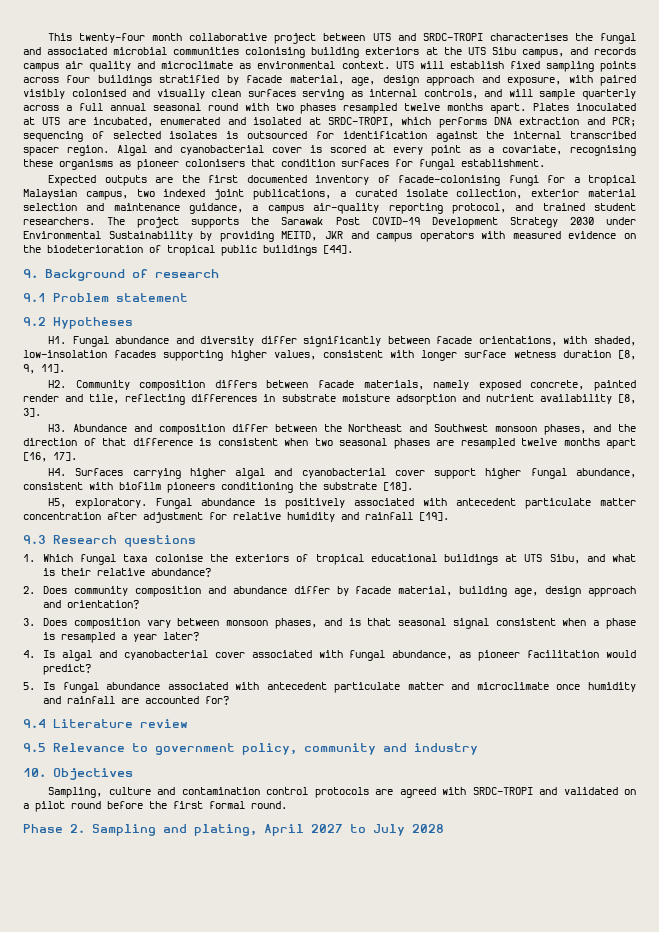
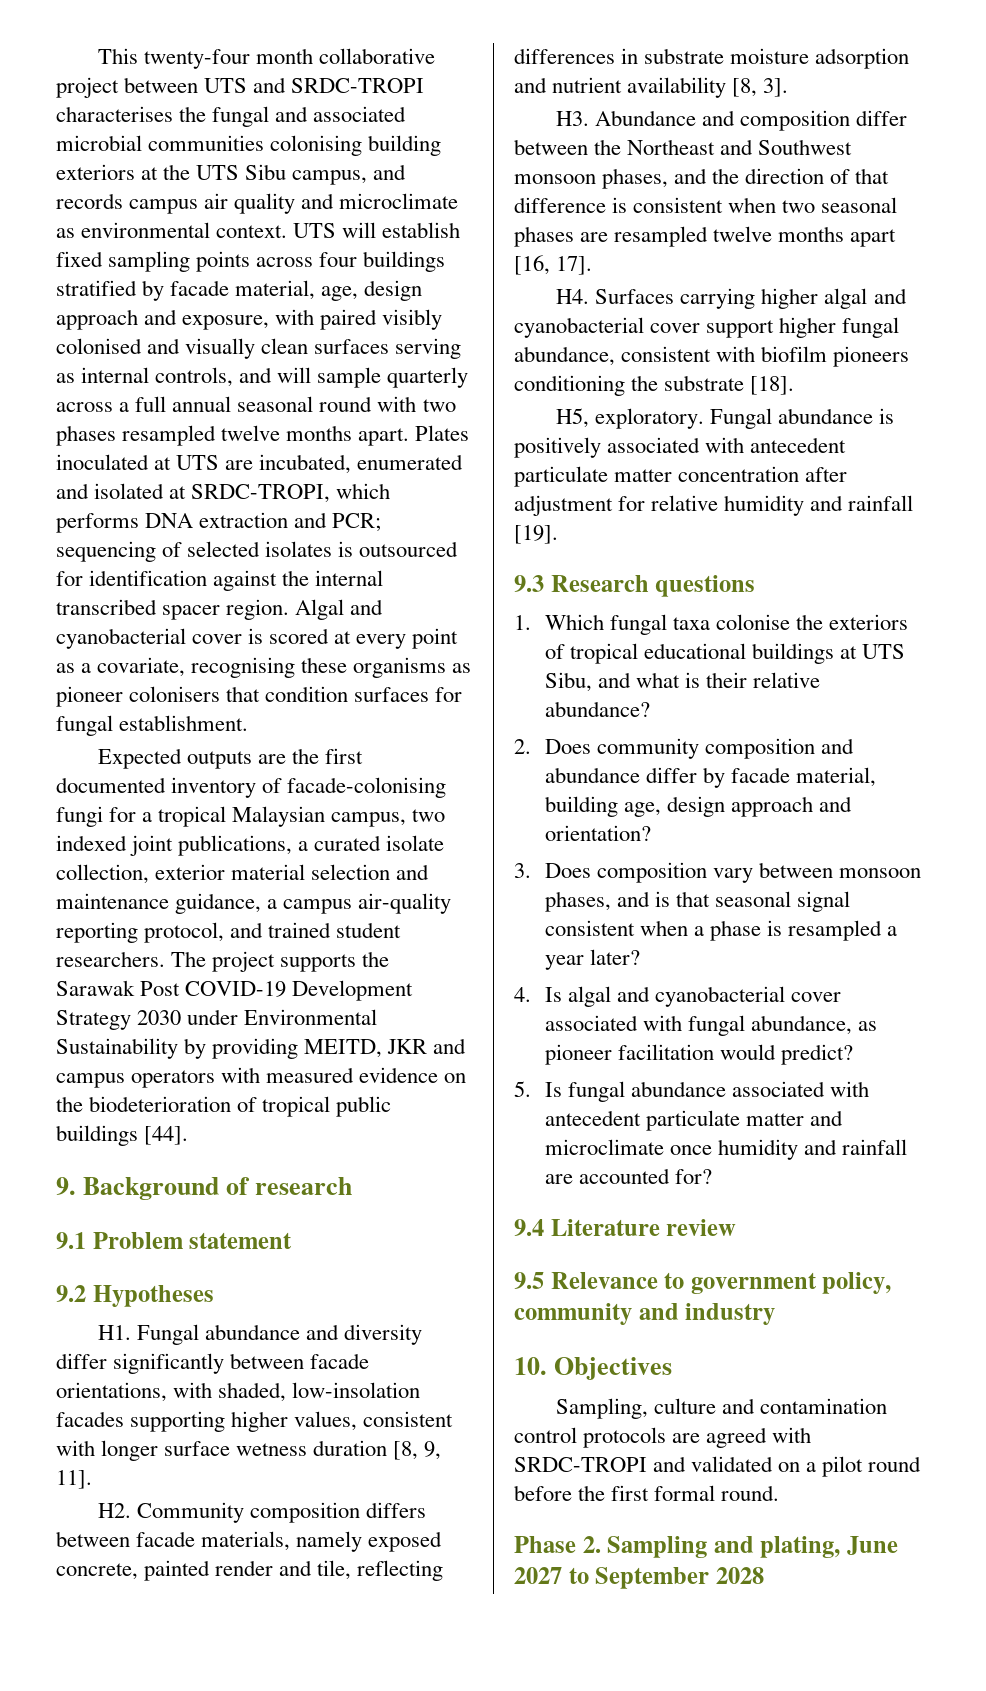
- Phase 2. Sampling and plating, April 2027 to July 2028
+ Phase 2. Sampling and plating, June 2027 to September 2028

